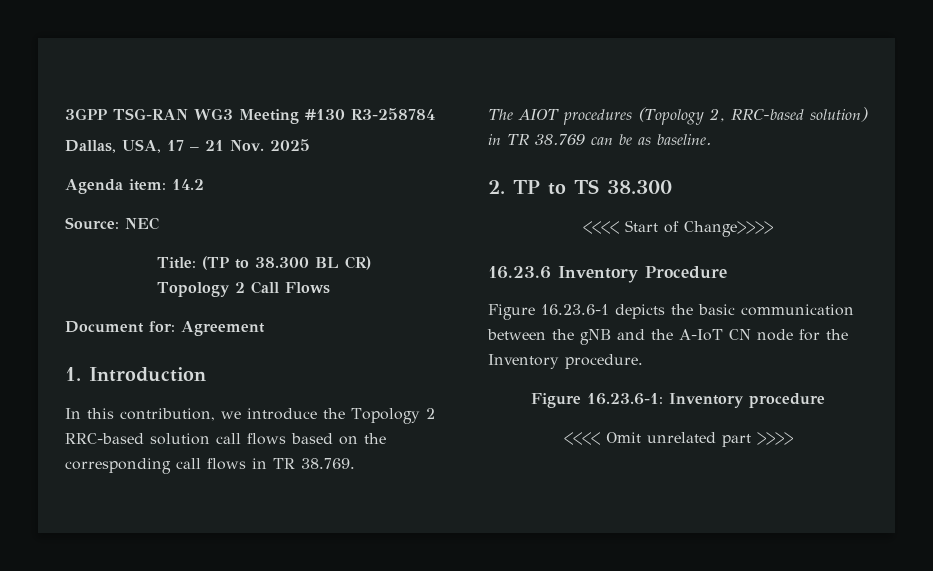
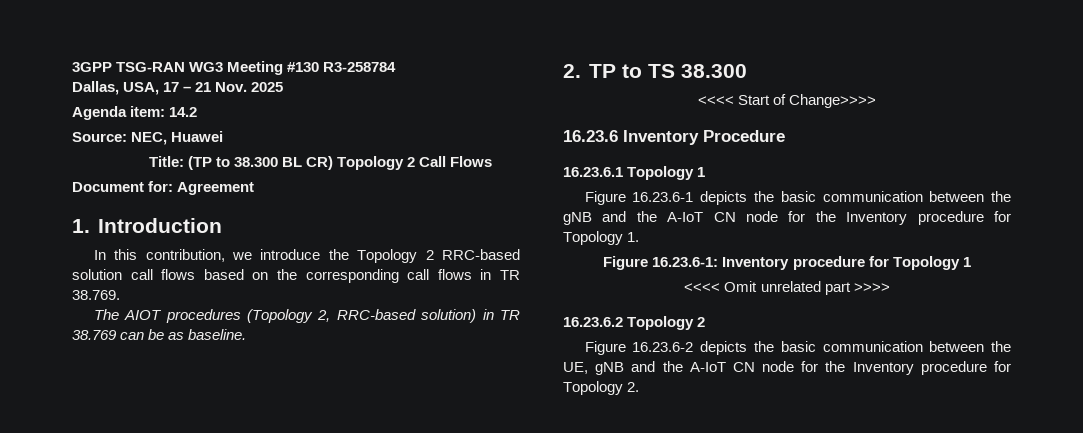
- Source: NEC
+ Source: NEC, Huawei
+ 16.23.6.1 Topology 1
- Figure 16.23.6-1 depicts the basic communication between the gNB and the A-IoT CN node for the Inventory procedure.
+ Figure 16.23.6-1 depicts the basic communication between the gNB and the A-IoT CN node for the Inventory procedure for Topology 1.
- Figure 16.23.6-1: Inventory procedure
+ Figure 16.23.6-1: Inventory procedure for Topology 1
+ 16.23.6.2 Topology 2
+ Figure 16.23.6-2 depicts the basic communication between the UE, gNB and the A-IoT CN node for the Inventory procedure for Topology 2.

